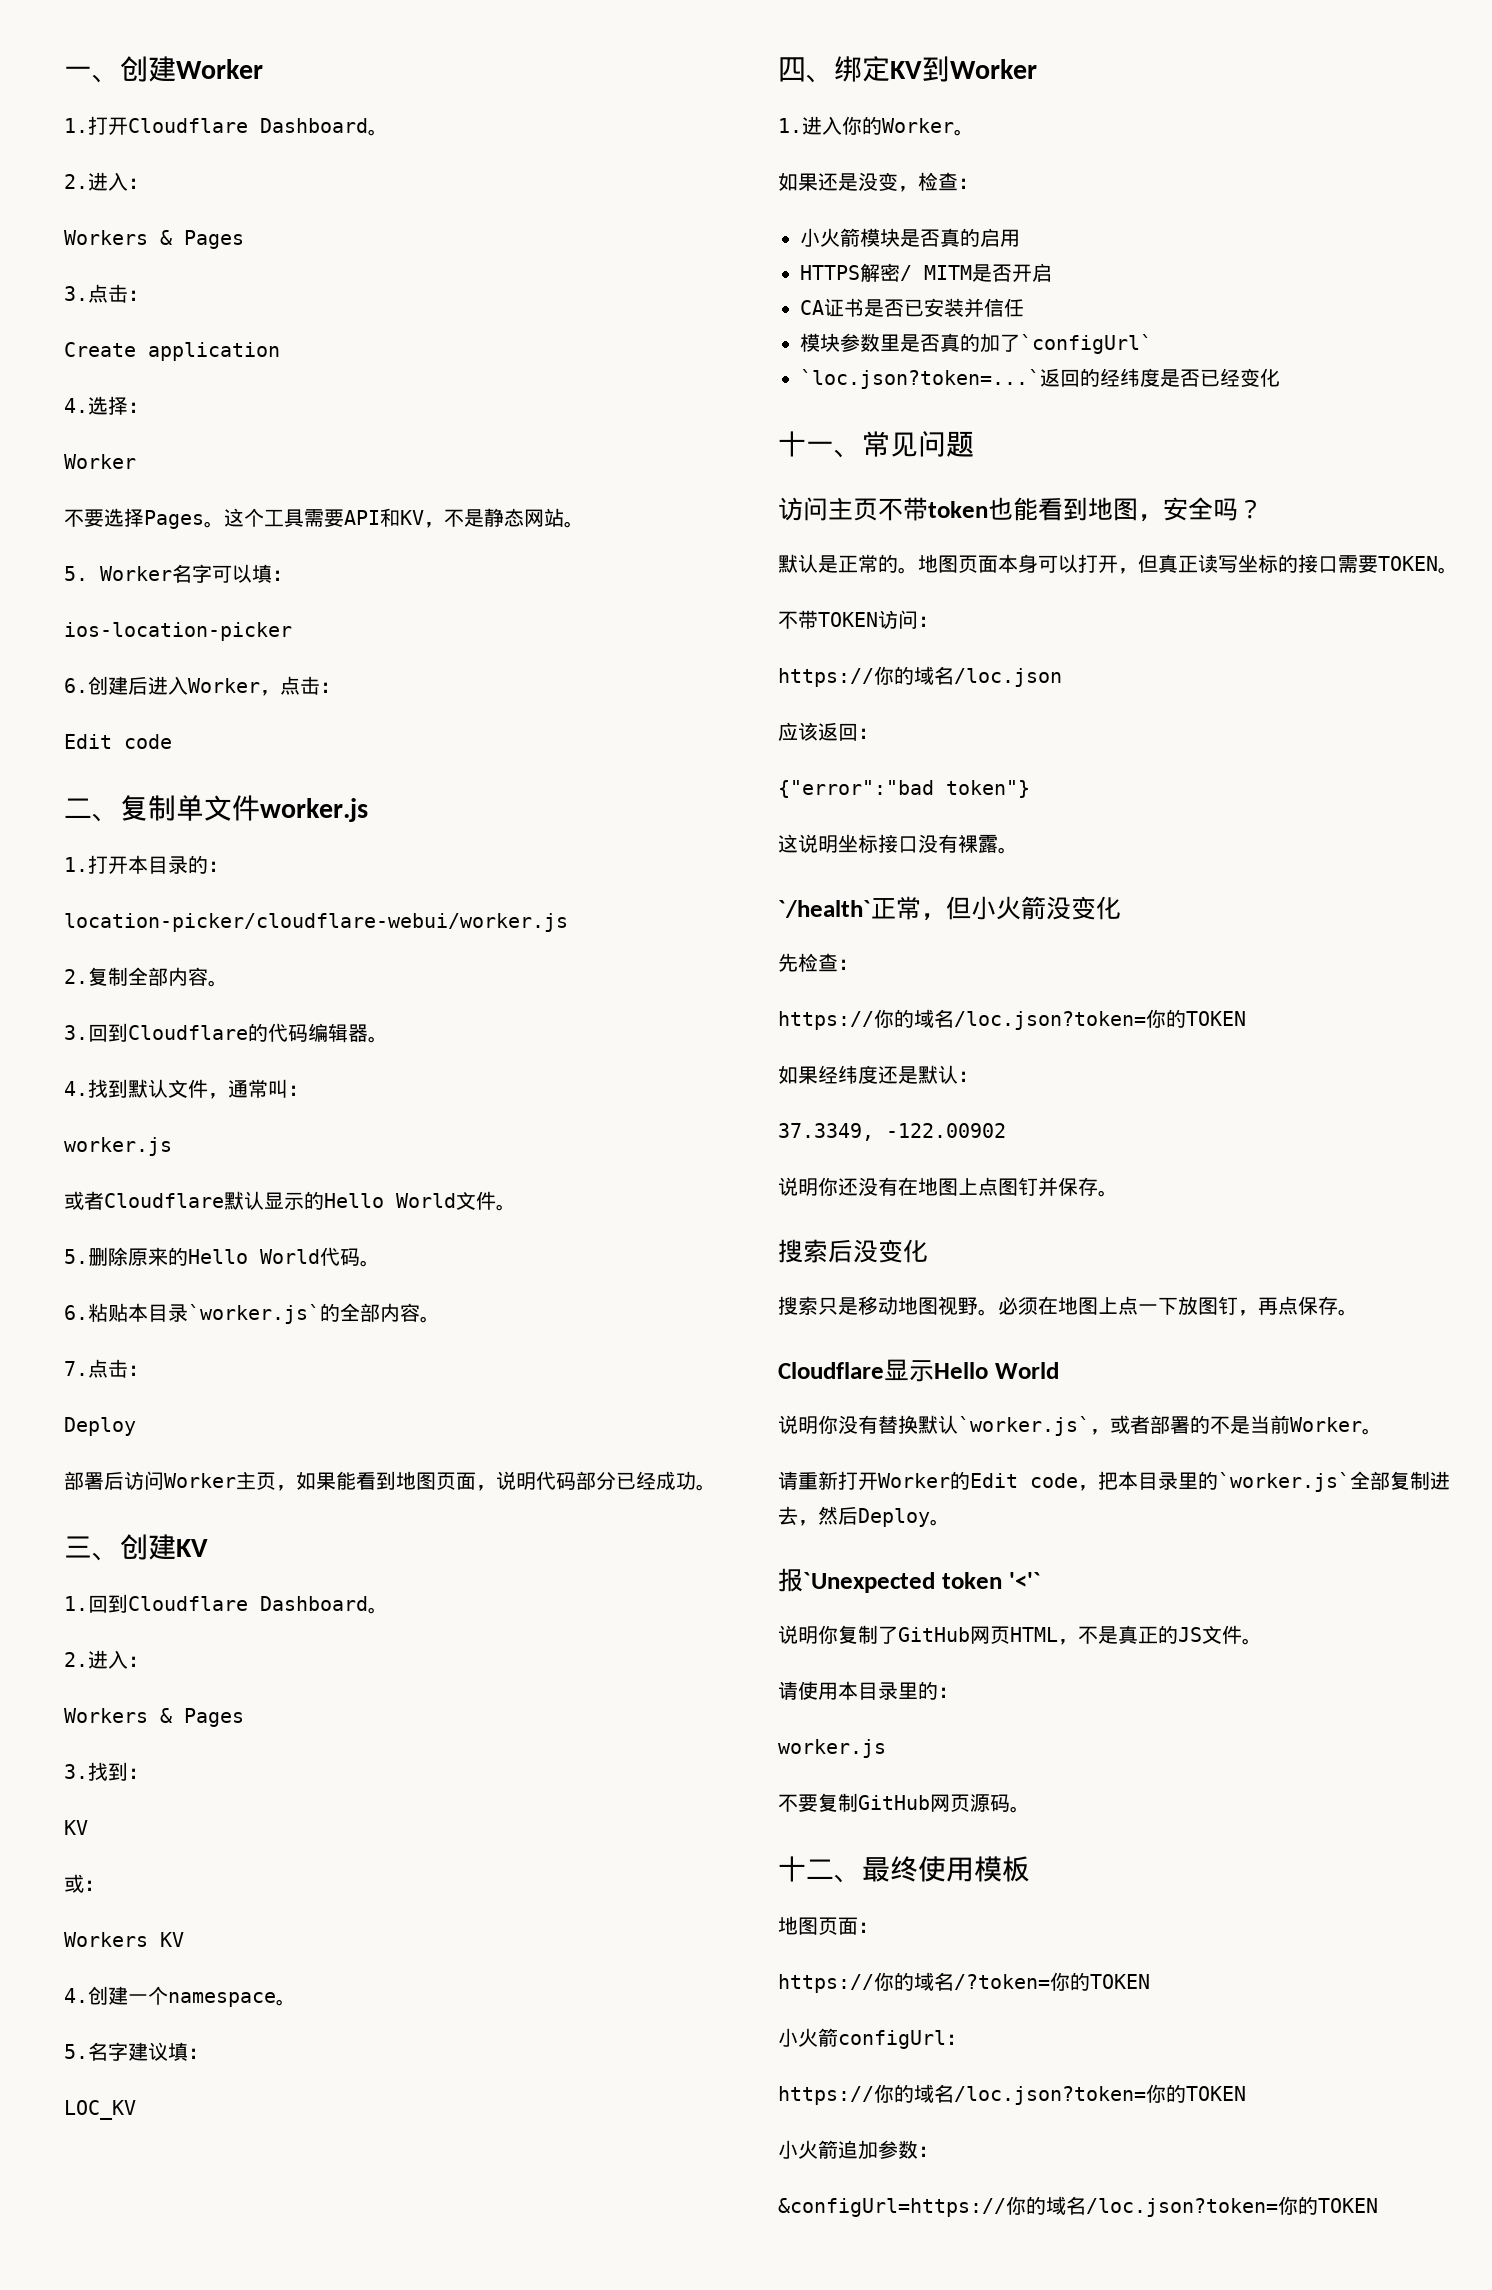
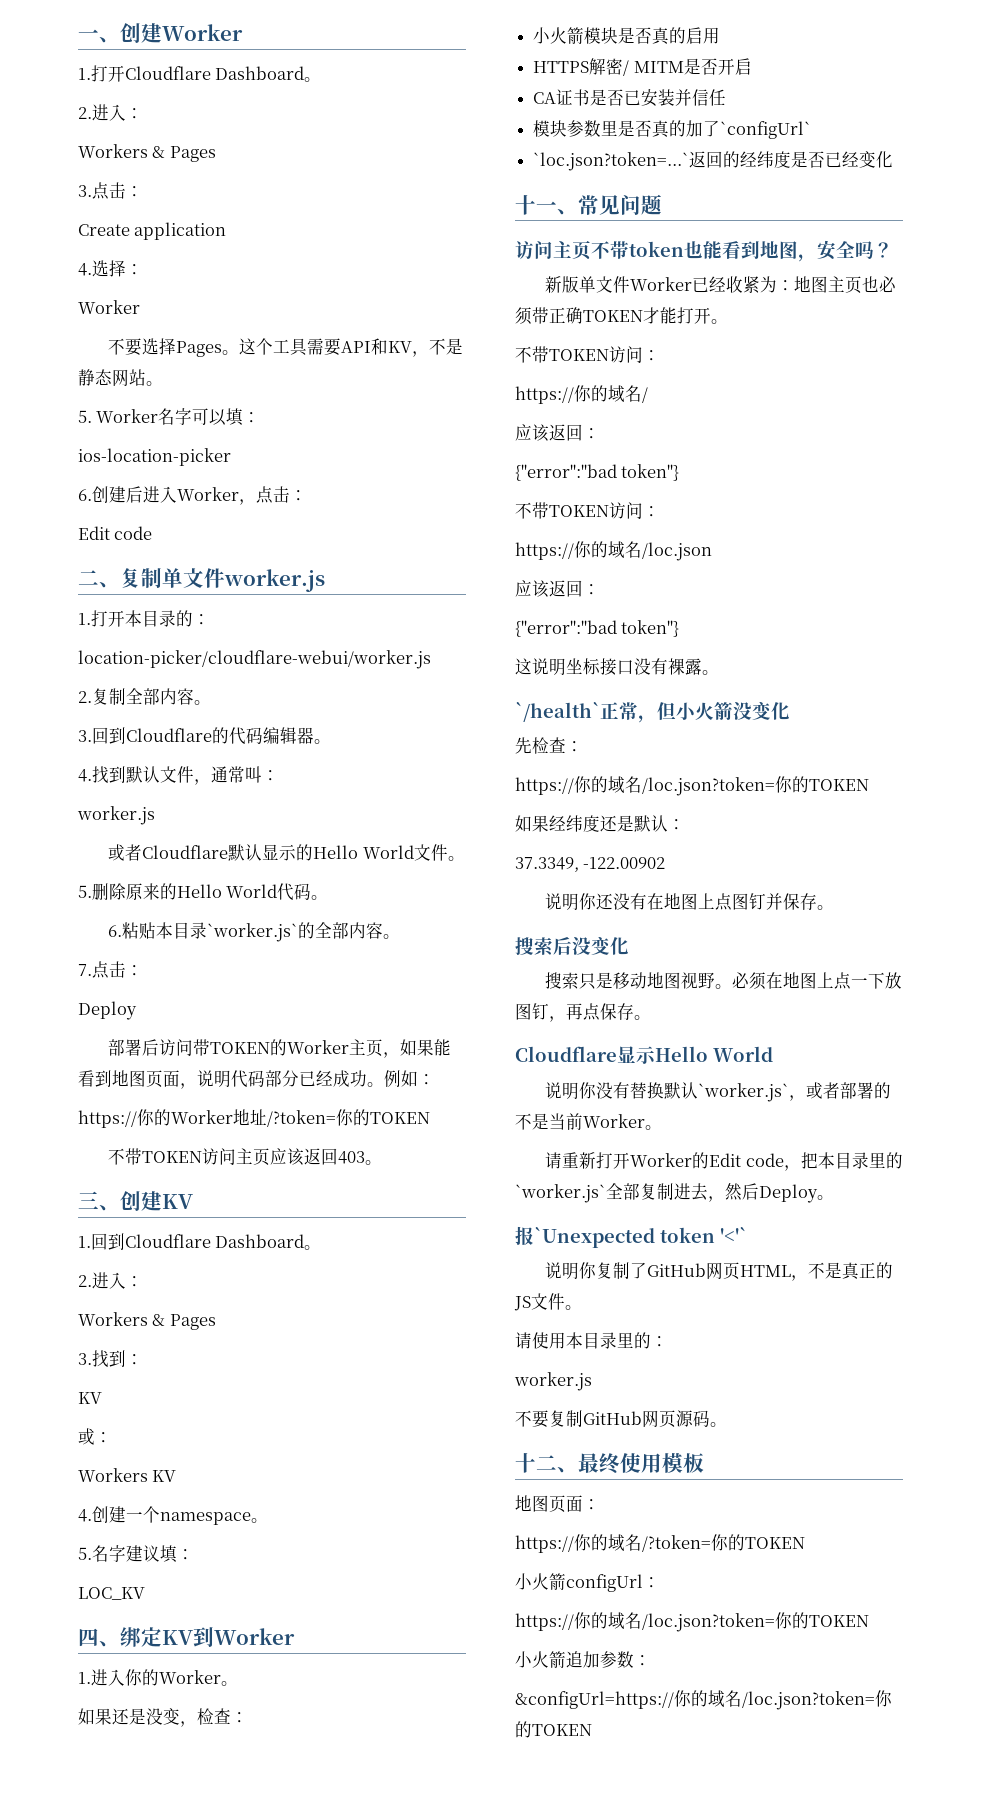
- 部署后访问Worker主页，如果能看到地图页面，说明代码部分已经成功。
+ 部署后访问带TOKEN的Worker主页，如果能看到地图页面，说明代码部分已经成功。例如：
+ https://你的Worker地址/?token=你的TOKEN
+ 不带TOKEN访问主页应该返回403。
- 默认是正常的。地图页面本身可以打开，但真正读写坐标的接口需要TOKEN。
+ 新版单文件Worker已经收紧为：地图主页也必须带正确TOKEN才能打开。
+ 不带TOKEN访问：
+ https://你的域名/
+ 应该返回：
+ {"error":"bad token"}

